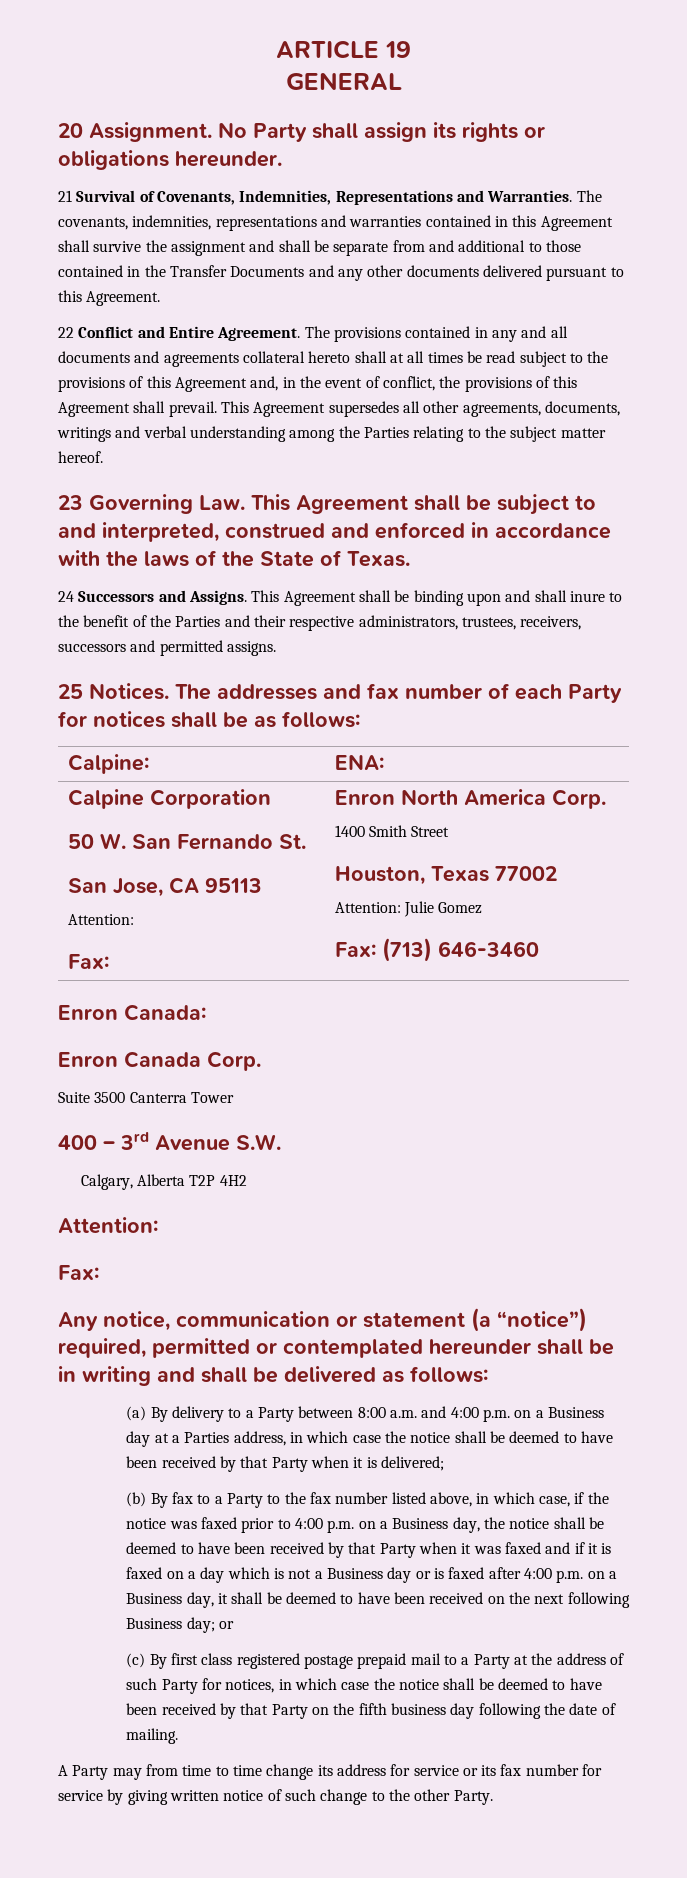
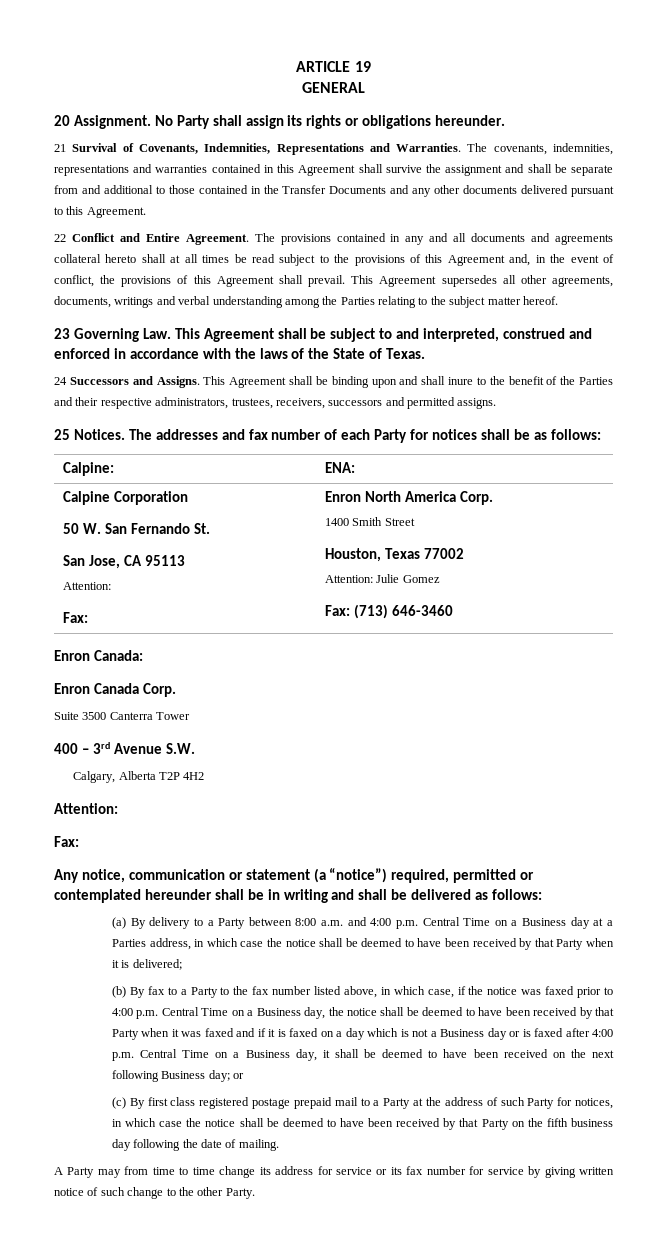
- (a) By delivery to a Party between 8:00 a.m. and 4:00 p.m. on a Business day at a Parties address, in which case the notice shall be deemed to have been received by that Party when it is delivered;
+ (a) By delivery to a Party between 8:00 a.m. and 4:00 p.m. Central Time on a Business day at a Parties address, in which case the notice shall be deemed to have been received by that Party when it is delivered;
- (b) By fax to a Party to the fax number listed above, in which case, if the notice was faxed prior to 4:00 p.m. on a Business day, the notice shall be deemed to have been received by that Party when it was faxed and if it is faxed on a day which is not a Business day or is faxed after 4:00 p.m. on a Business day, it shall be deemed to have been received on the next following Business day;
+ (b) By fax to a Party to the fax number listed above, in which case, if the notice was faxed prior to 4:00 p.m. Central Time on a Business day, the notice shall be deemed to have been received by that Party when it was faxed and if it is faxed on a day which is not a Business day or is faxed after 4:00 p.m. Central Time on a Business day, it shall be deemed to have been received on the next following Business day;

